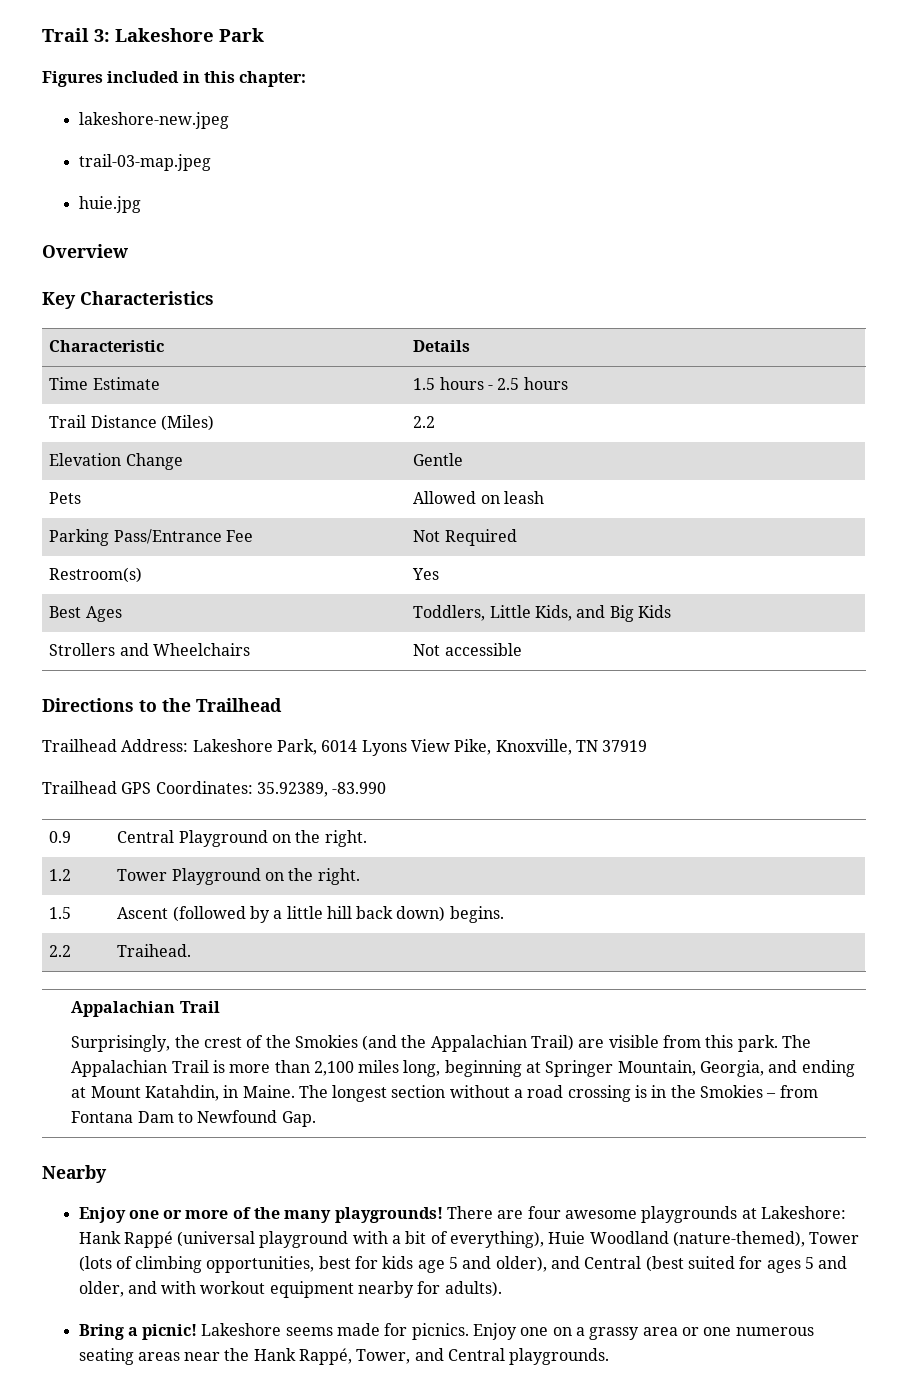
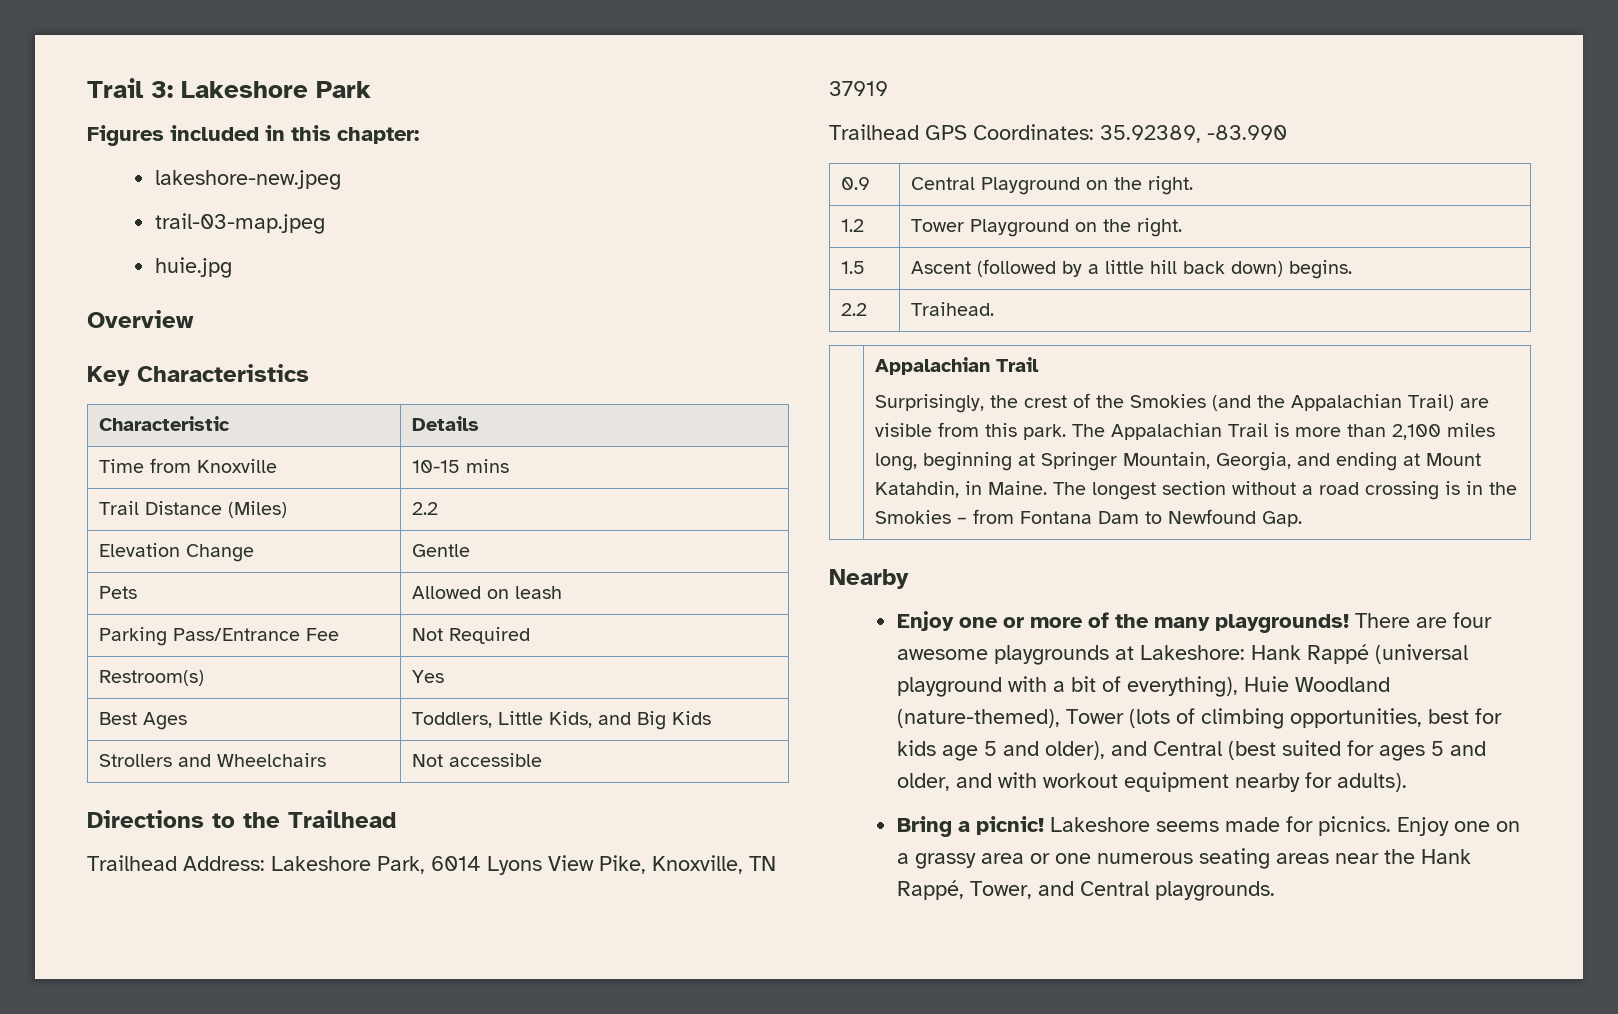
- Time Estimate | 1.5 hours - 2.5 hours
+ Time from Knoxville | 10-15 mins

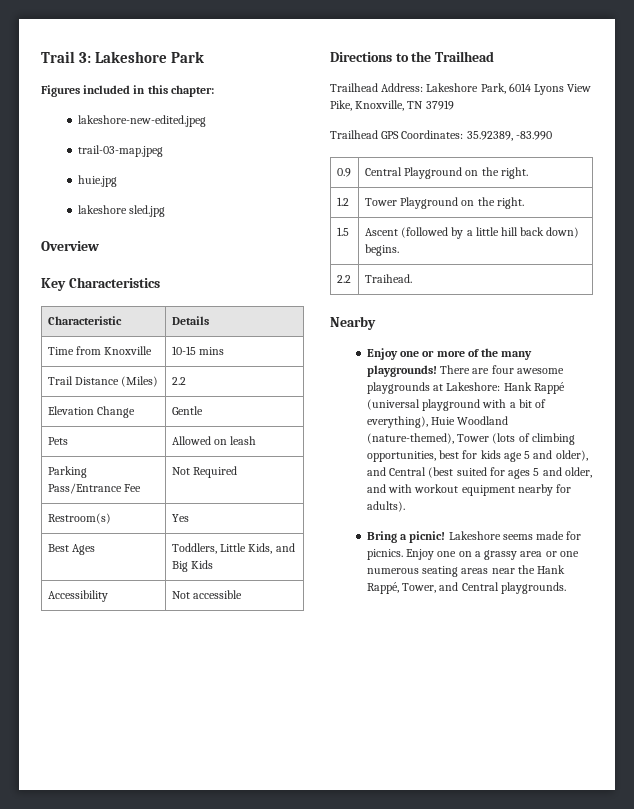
- lakeshore-new.jpeg
+ lakeshore-new-edited.jpeg
+ lakeshore sled.jpg
- Strollers and Wheelchairs | Not accessible
+ Accessibility | Not accessible
  2.2 | Traihead.
- | Appalachian Trail
- Surprisingly, the crest of the Smokies (and the Appalachian Trail) are visible from this park. The Appalachian Trail is more than 2,100 miles long, beginning at Springer Mountain, Georgia, and ending at Mount Katahdin, in Maine. The longest section without a road crossing is in the Smokies – from Fontana Dam to Newfound Gap.

